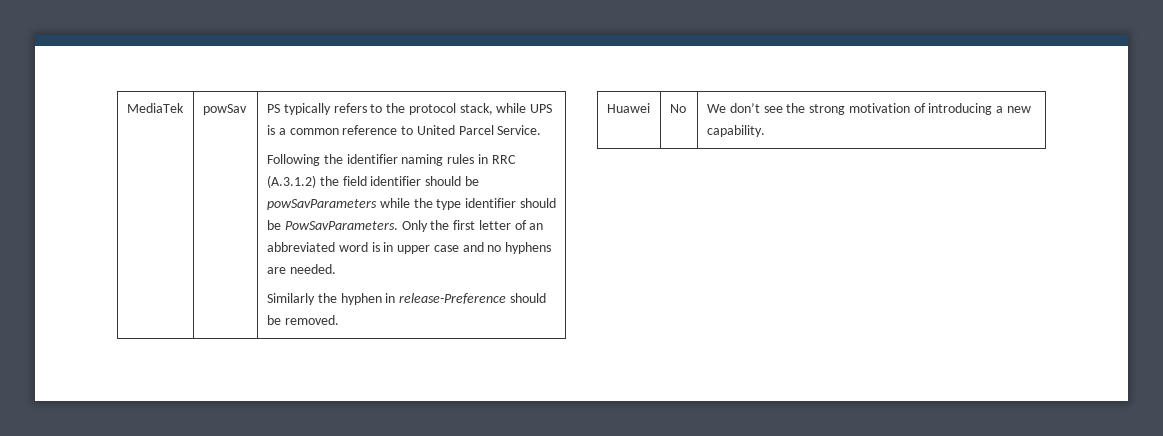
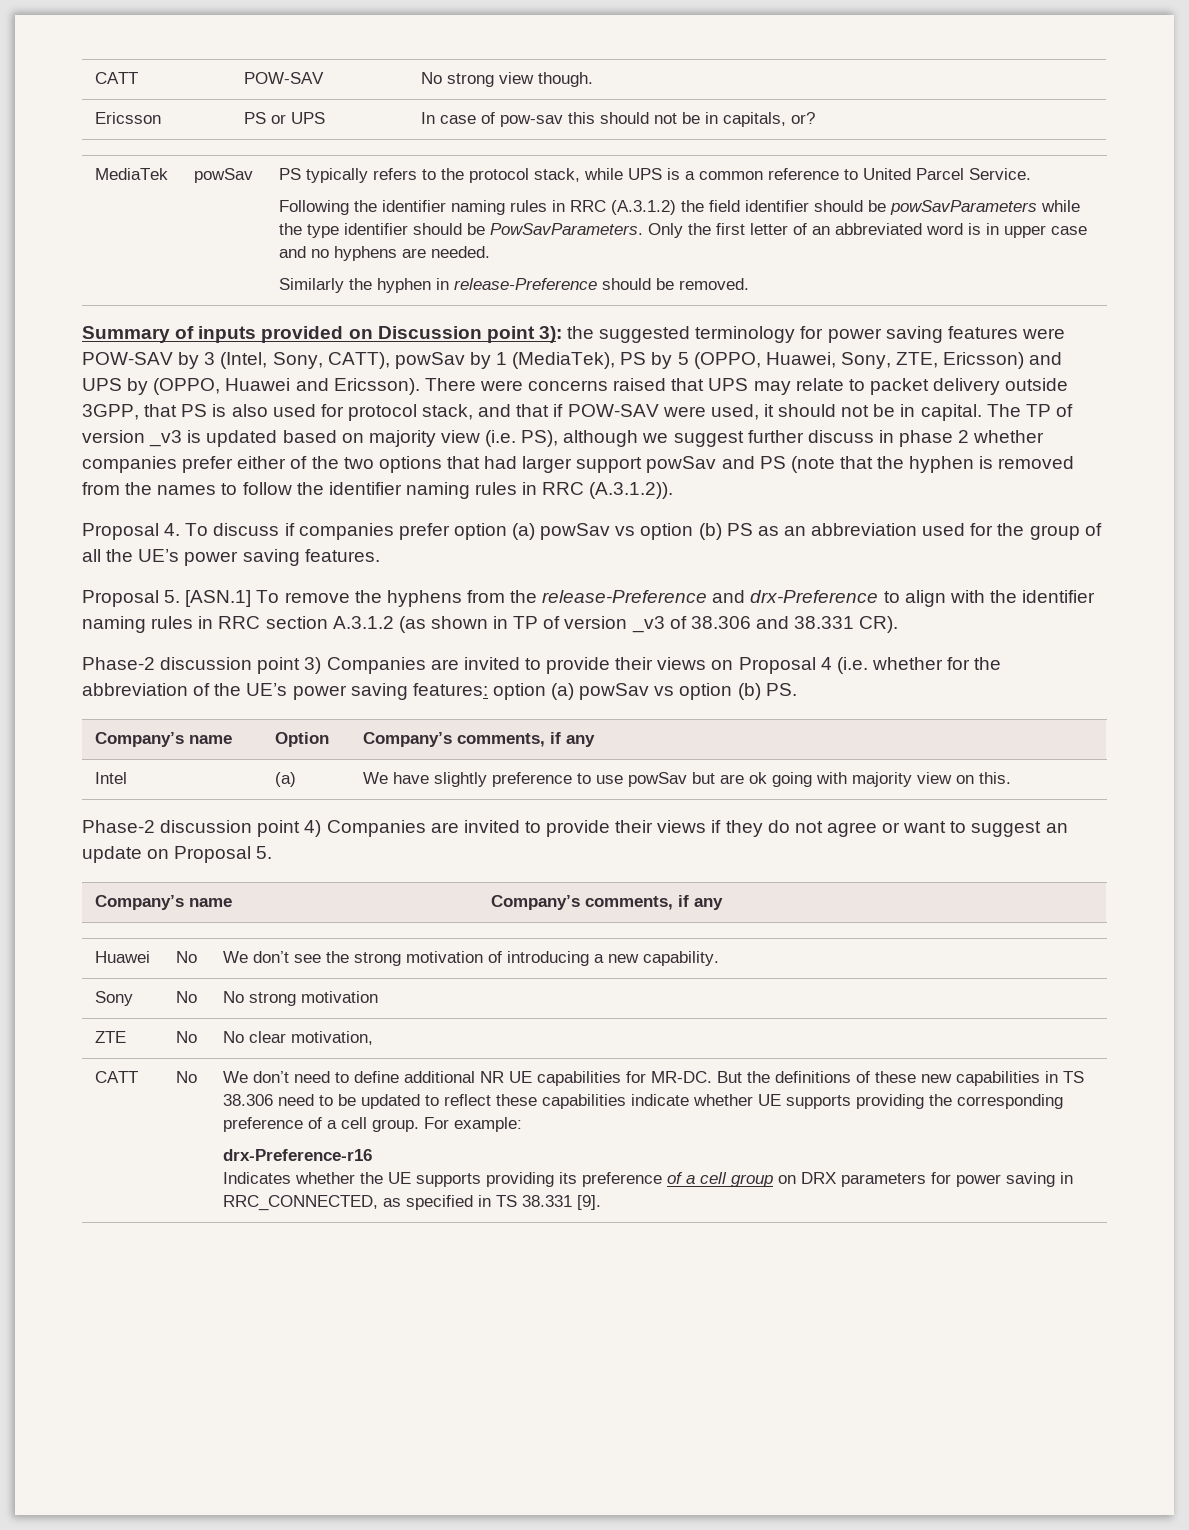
+ CATT | POW-SAV | No strong view though.
+ Ericsson | PS or UPS | In case of pow-sav this should not be in capitals, or?
+ Summary of inputs provided on Discussion point 3): the suggested terminology for power saving features were POW-SAV by 3 (Intel, Sony, CATT), powSav by 1 (MediaTek), PS by 5 (OPPO, Huawei, Sony, ZTE, Ericsson) and UPS by (OPPO, Huawei and Ericsson). There were concerns raised that UPS may relate to packet delivery outside 3GPP, that PS is also used for protocol stack, and that if POW-SAV were used, it should not be in capital. The TP of version _v3 is updated based on majority view (i.e. PS), although we suggest further discuss in phase 2 whether companies prefer either of the two options that had larger support powSav and PS (note that the hyphen is removed from the names to follow the identifier naming rules in RRC (A.3.1.2)).
+ Proposal 4. To discuss if companies prefer option (a) powSav vs option (b) PS as an abbreviation used for the group of all the UE’s power saving features.
+ Proposal 5. [ASN.1] To remove the hyphens from the release-Preference and drx-Preference to align with the identifier naming rules in RRC section A.3.1.2 (as shown in TP of version _v3 of 38.306 and 38.331 CR).
+ Phase-2 discussion point 3) Companies are invited to provide their views on Proposal 4 (i.e. whether for the abbreviation of the UE’s power saving features: option (a) powSav vs option (b) PS.
+ Company’s name | Option | Company’s comments, if any
+ Intel | (a) | We have slightly preference to use powSav but are ok going with majority view on this.
+ Phase-2 discussion point 4) Companies are invited to provide their views if they do not agree or want to suggest an update on Proposal 5.
+ Company’s name | Company’s comments, if any
+ Sony | No | No strong motivation
+ ZTE | No | No clear motivation,
+ CATT | No | We don’t need to define additional NR UE capabilities for MR-DC. But the definitions of these new capabilities in TS 38.306 need to be updated to reflect these capabilities indicate whether UE supports providing the corresponding preference of a cell group. For example:
+ drx-Preference-r16
+ Indicates whether the UE supports providing its preference of a cell group on DRX parameters for power saving in RRC_CONNECTED, as specified in TS 38.331 [9].

